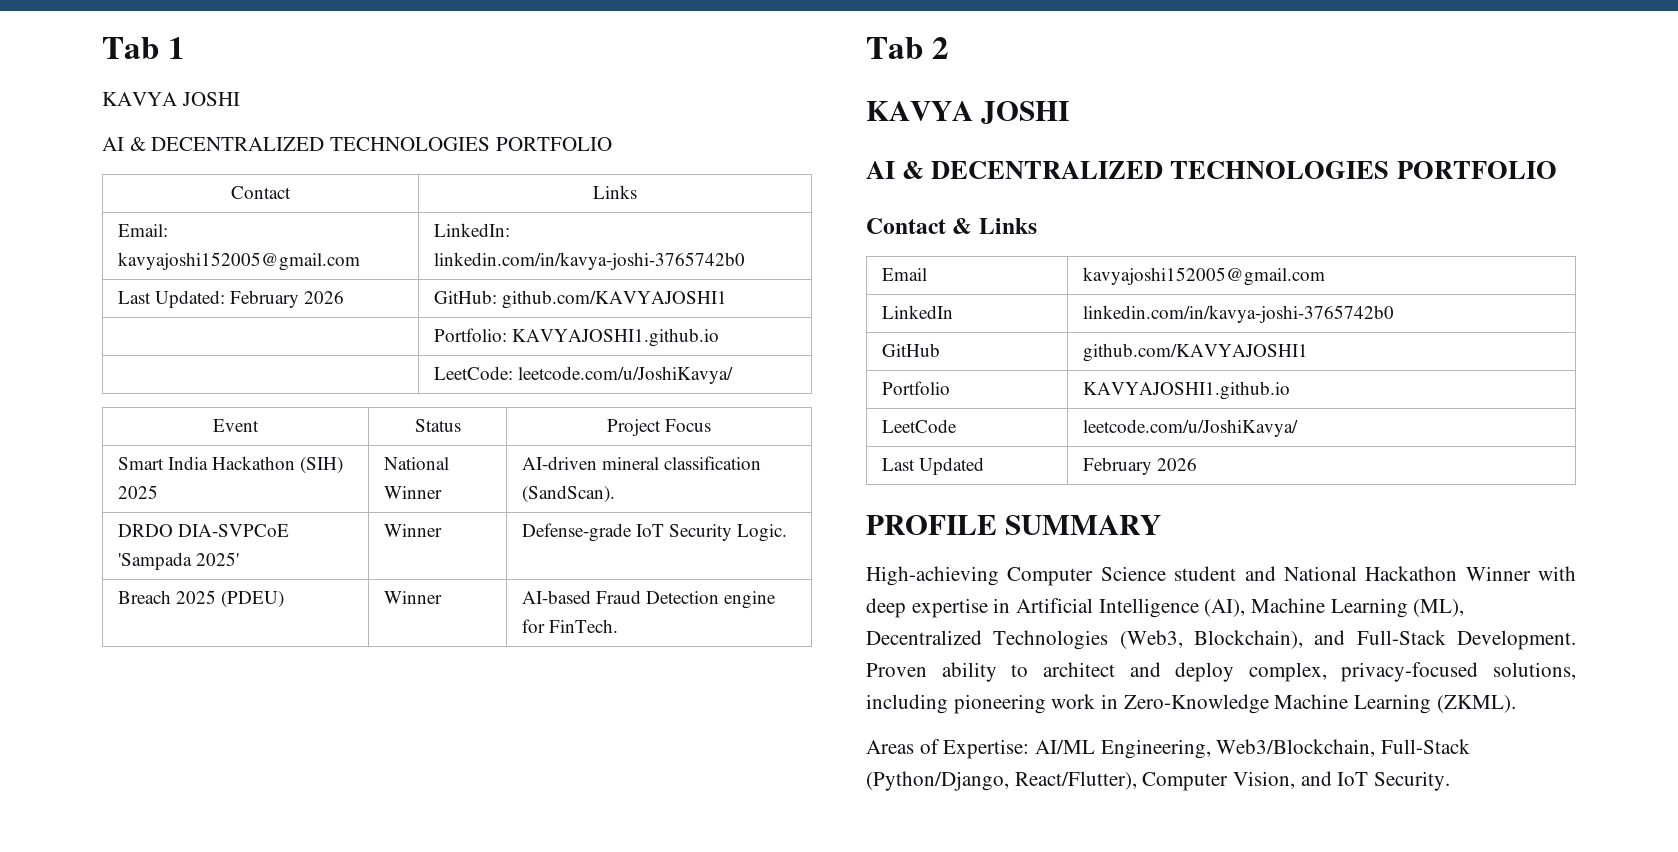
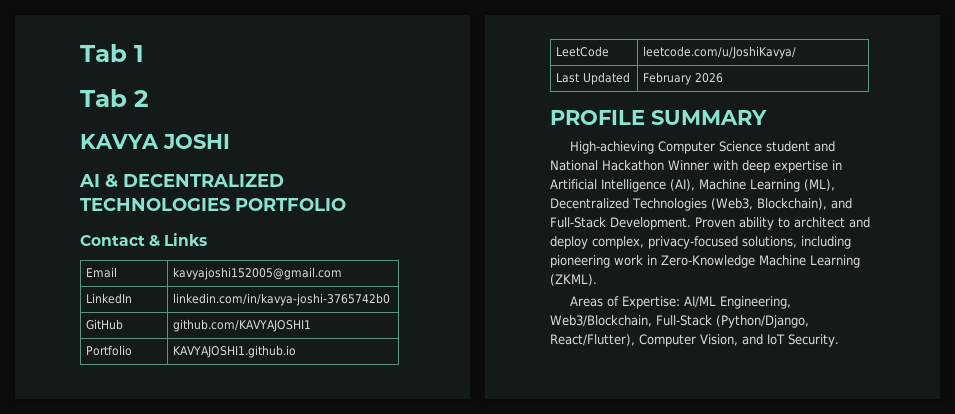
  Tab 1
- KAVYA JOSHI
- AI & DECENTRALIZED TECHNOLOGIES PORTFOLIO
- Contact | Links
- Email: kavyajoshi152005@gmail.com | LinkedIn: linkedin.com/in/kavya-joshi-3765742b0
- Last Updated: February 2026 | GitHub: github.com/KAVYAJOSHI1
- | Portfolio: KAVYAJOSHI1.github.io
- | LeetCode: leetcode.com/u/JoshiKavya/
- Event | Status | Project Focus
- Smart India Hackathon (SIH) 2025 | National Winner | AI-driven mineral classification (SandScan).
- DRDO DIA-SVPCoE 'Sampada 2025' | Winner | Defense-grade IoT Security Logic.
- Breach 2025 (PDEU) | Winner | AI-based Fraud Detection engine for FinTech.

